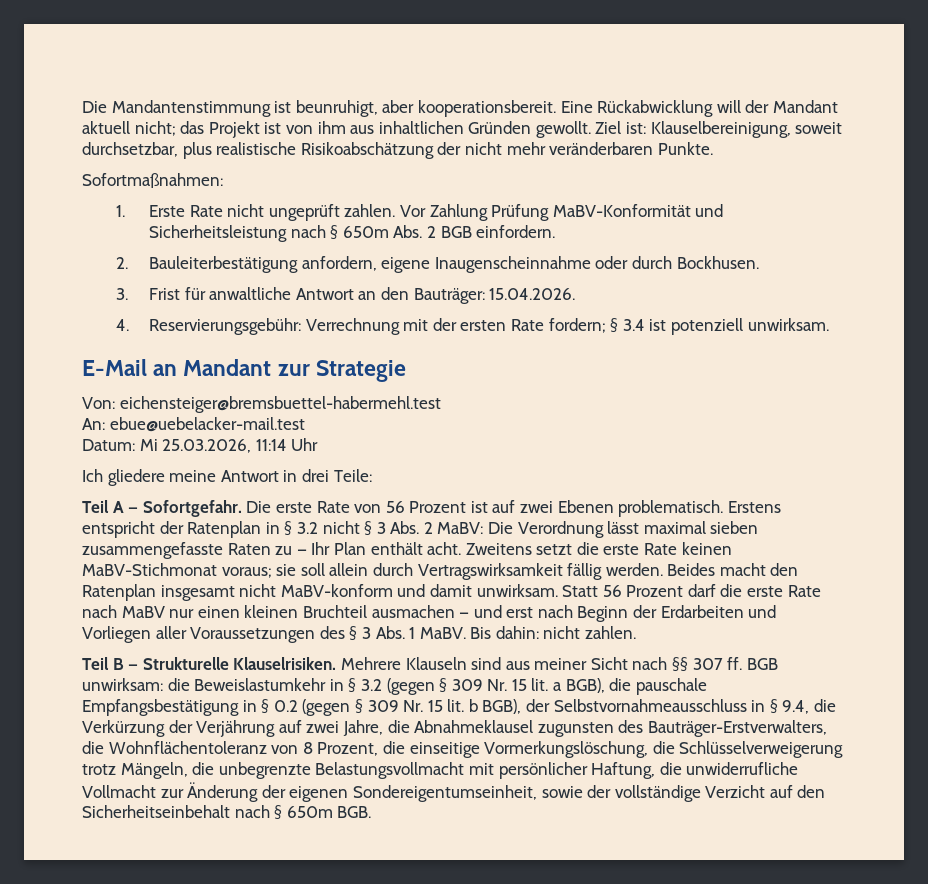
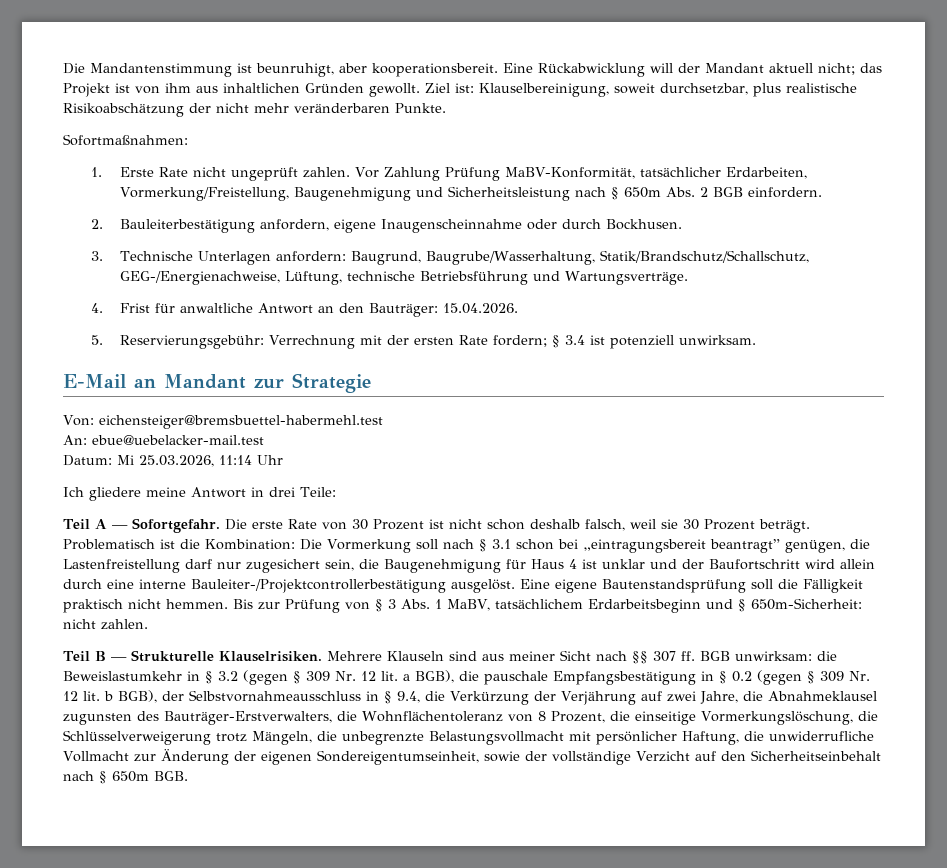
- Vor Zahlung Prüfung MaBV-Konformität und Sicherheitsleistung nach § 650m Abs. 2 BGB einfordern.
+ Vor Zahlung Prüfung MaBV-Konformität, tatsächlicher Erdarbeiten, Vormerkung/Freistellung, Baugenehmigung und Sicherheitsleistung nach § 650m Abs. 2 BGB einfordern.
- 3. Frist für anwaltliche Antwort an den Bauträger: 15.04.2026.
+ 3. Technische Unterlagen anfordern: Baugrund, Baugrube/Wasserhaltung, Statik/Brandschutz/Schallschutz, GEG-/Energienachweise, Lüftung, technische Betriebsführung und Wartungsverträge.
+ 4. Frist für anwaltliche Antwort an den Bauträger: 15.04.2026.
- 4. Reservierungsgebühr: Verrechnung mit der ersten Rate fordern; § 3.4 ist potenziell unwirksam.
+ 5. Reservierungsgebühr: Verrechnung mit der ersten Rate fordern; § 3.4 ist potenziell unwirksam.
- Die erste Rate von 56 Prozent ist auf zwei Ebenen problematisch. Erstens entspricht der Ratenplan in § 3.2 nicht § 3 Abs. 2 MaBV: Die Verordnung lässt maximal sieben zusammengefasste Raten zu — Ihr Plan enthält acht. Zweitens setzt die erste Rate keinen MaBV-Stichmonat voraus; sie soll allein durch Vertragswirksamkeit fällig werden. Beides macht den Ratenplan insgesamt nicht MaBV-konform und damit unwirksam. Statt 56 Prozent darf die erste Rate nach MaBV nur einen kleinen Bruchteil ausmachen — und erst nach Beginn der Erdarbeiten und Vorliegen aller Voraussetzungen des § 3 Abs. 1 MaBV. Bis dahin: nicht zahlen.
+ Die erste Rate von 30 Prozent ist nicht schon deshalb falsch, weil sie 30 Prozent beträgt. Problematisch ist die Kombination: Die Vormerkung soll nach § 3.1 schon bei „eintragungsbereit beantragt” genügen, die Lastenfreistellung darf nur zugesichert sein, die Baugenehmigung für Haus 4 ist unklar und der Baufortschritt wird allein durch eine interne Bauleiter-/Projektcontrollerbestätigung ausgelöst. Eine eigene Bautenstandsprüfung soll die Fälligkeit praktisch nicht hemmen. Bis zur Prüfung von § 3 Abs. 1 MaBV, tatsächlichem Erdarbeitsbeginn und § 650m-Sicherheit: nicht zahlen.
- die Beweislastumkehr in § 3.2 (gegen § 309 Nr. 15 lit. a BGB), die pauschale Empfangsbestätigung in § 0.2 (gegen § 309 Nr. 15 lit. b BGB), der Selbstvornahmeausschluss in § 9.4, die Verkürzung der Verjährung auf zwei Jahre, die Abnahmeklausel zugunsten des Bauträger-Erstverwalters, die Wohnflächentoleranz von 8 Prozent, die einseitige Vormerkungslöschung, die Schlüsselverweigerung trotz Mängeln, die unbegrenzte Belastungsvollmacht mit persönlicher Haftung, die unwiderrufliche Vollmacht zur Änderung der eigenen Sondereigentumseinheit, sowie der vollständige Verzicht auf den Sicherheitseinbehalt nach § 650m BGB.
+ die Beweislastumkehr in § 3.2 (gegen § 309 Nr. 12 lit. a BGB), die pauschale Empfangsbestätigung in § 0.2 (gegen § 309 Nr. 12 lit. b BGB), der Selbstvornahmeausschluss in § 9.4, die Verkürzung der Verjährung auf zwei Jahre, die Abnahmeklausel zugunsten des Bauträger-Erstverwalters, die Wohnflächentoleranz von 8 Prozent, die einseitige Vormerkungslöschung, die Schlüsselverweigerung trotz Mängeln, die unbegrenzte Belastungsvollmacht mit persönlicher Haftung, die unwiderrufliche Vollmacht zur Änderung der eigenen Sondereigentumseinheit, sowie der vollständige Verzicht auf den Sicherheitseinbehalt nach § 650m BGB.

